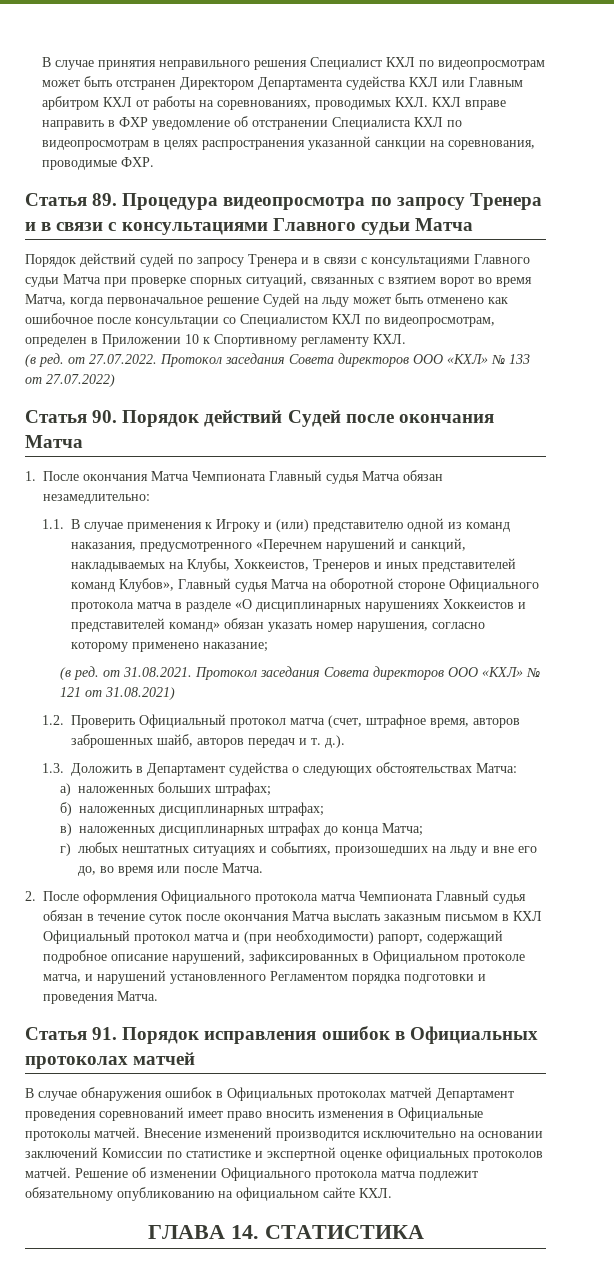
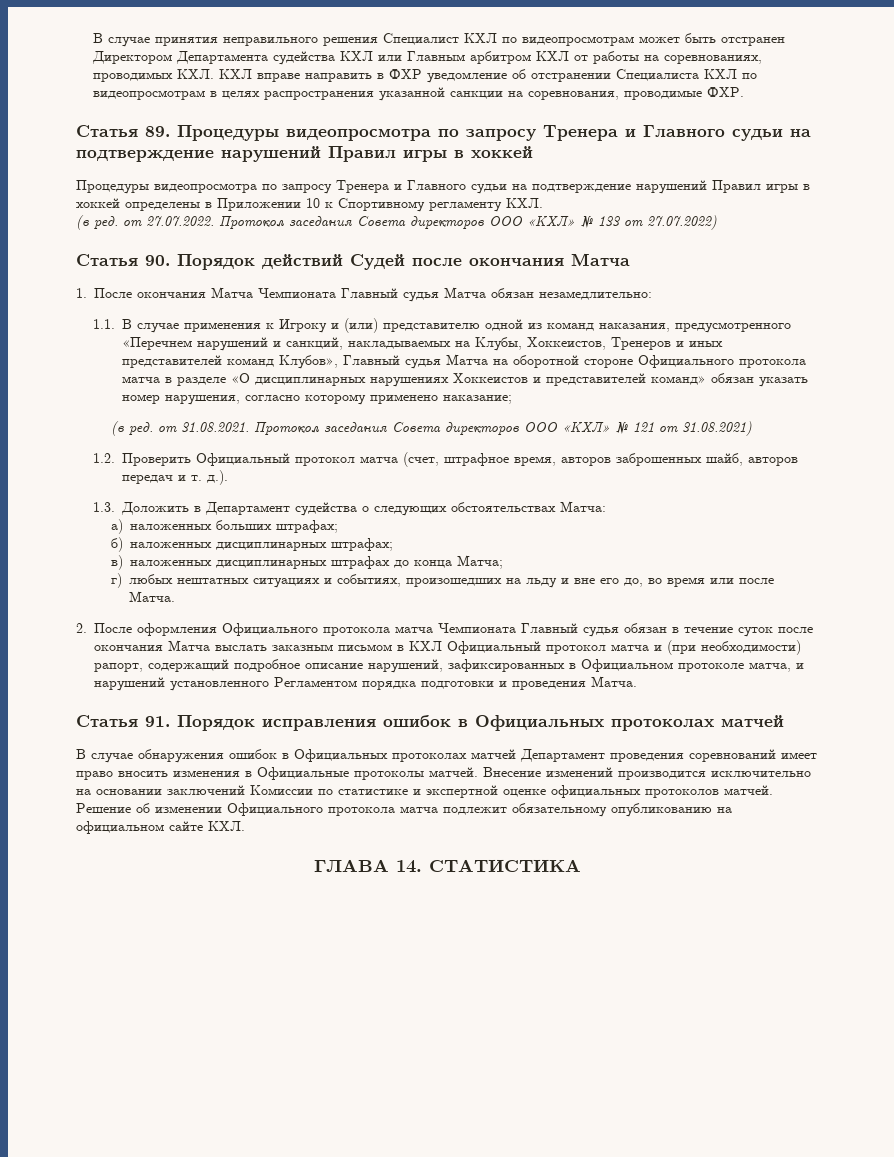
- Статья 89. Процедура видеопросмотра по запросу Тренера и в связи с консультациями Главного судьи Матча
- Порядок действий судей по запросу Тренера и в связи с консультациями Главного судьи Матча при проверке спорных ситуаций, связанных с взятием ворот во время Матча, когда первоначальное решение Судей на льду может быть отменено как ошибочное после консультации со Специалистом КХЛ по видеопросмотрам, определен в Приложении 10 к Спортивному регламенту КХЛ.
+ Статья 89. Процедуры видеопросмотра по запросу Тренера и Главного судьи на подтверждение нарушений Правил игры в хоккей
+ Процедуры видеопросмотра по запросу Тренера и Главного судьи на подтверждение нарушений Правил игры в хоккей определены в Приложении 10 к Спортивному регламенту КХЛ.

